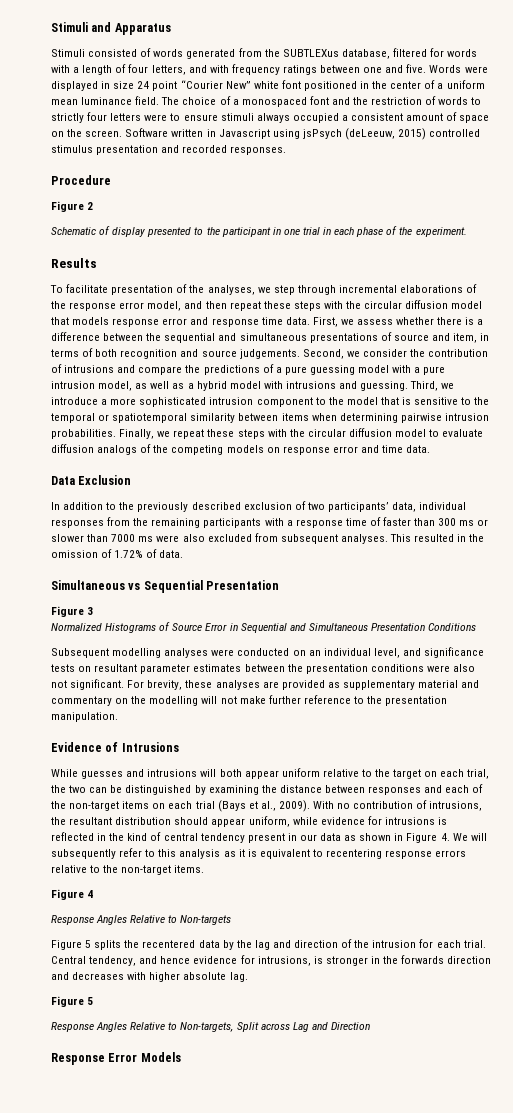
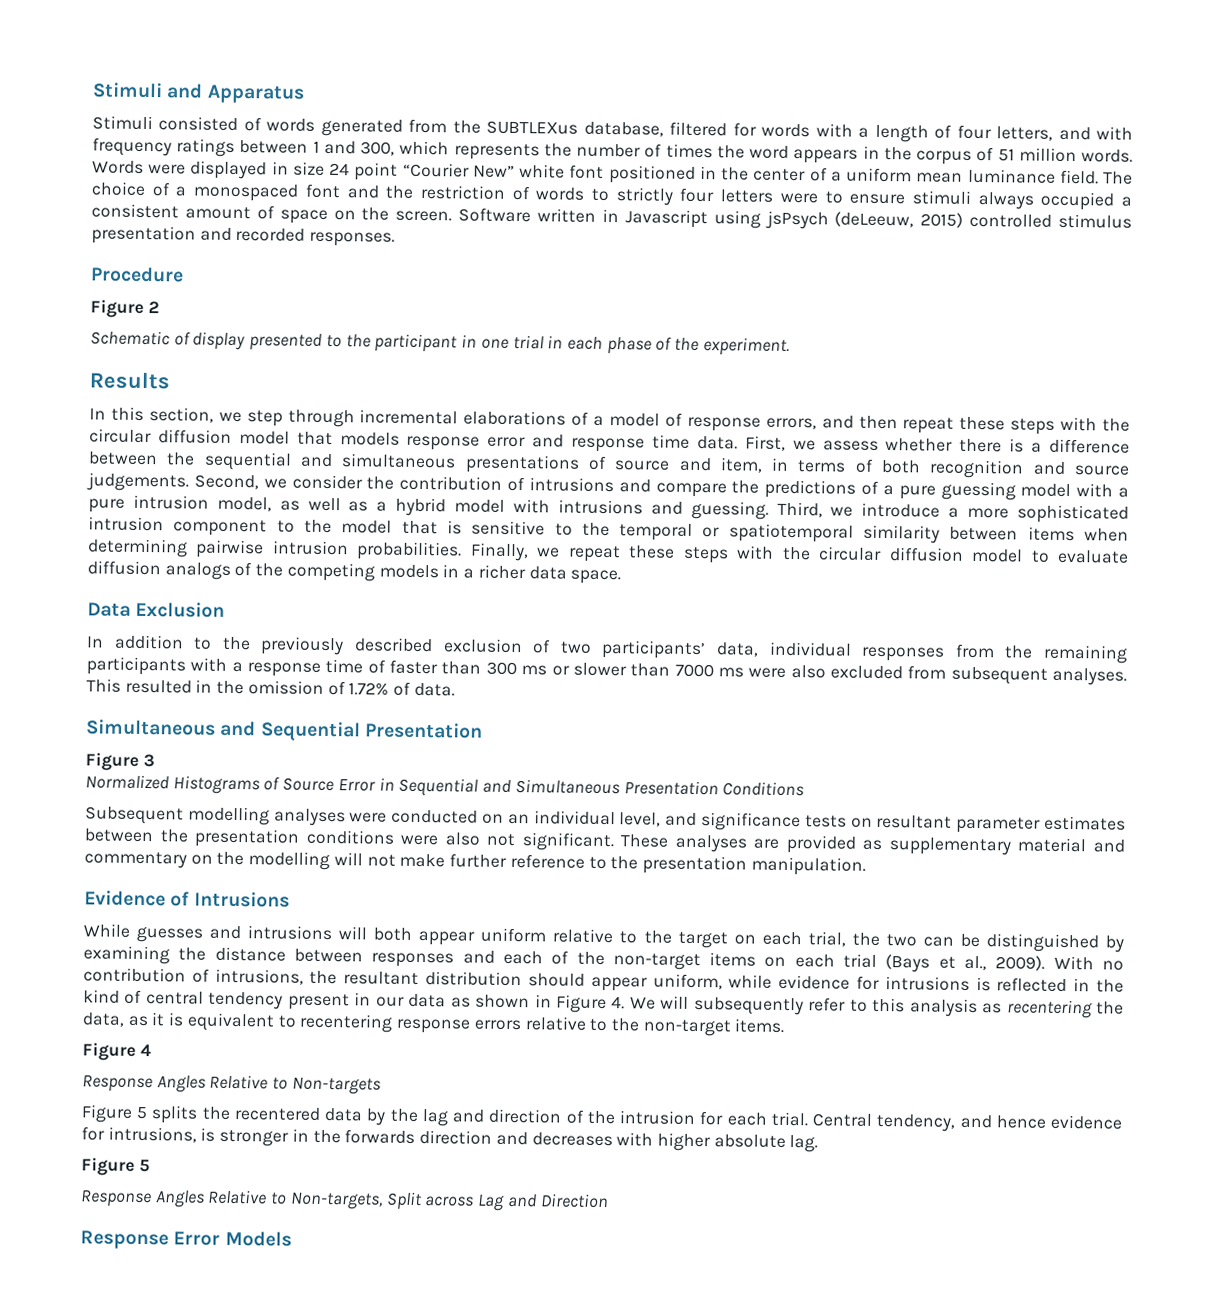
- Stimuli consisted of words generated from the SUBTLEXus database, filtered for words with a length of four letters, and with frequency ratings between one and five.
+ Stimuli consisted of words generated from the SUBTLEXus database, filtered for words with a length of four letters, and with frequency ratings between 1 and 300, which represents the number of times the word appears in the corpus of 51 million words.
- To facilitate presentation of the analyses, we step through incremental elaborations of the response error model, and then repeat these steps with the circular diffusion model that models response error and response time data.
+ In this section, we step through incremental elaborations of a model of response errors, and then repeat these steps with the circular diffusion model that models response error and response time data.
- Finally, we repeat these steps with the circular diffusion model to evaluate diffusion analogs of the competing models on response error and time data.
+ Finally, we repeat these steps with the circular diffusion model to evaluate diffusion analogs of the competing models in a richer data space.
- Simultaneous vs Sequential Presentation
+ Simultaneous and Sequential Presentation
- For brevity, these analyses are provided as supplementary material and commentary on the modelling will not make further reference to the presentation manipulation.
+ These analyses are provided as supplementary material and commentary on the modelling will not make further reference to the presentation manipulation.
- With no contribution of intrusions, the resultant distribution should appear uniform, while evidence for intrusions is reflected in the kind of central tendency present in our data as shown in Figure 4. We will subsequently refer to this analysis as it is equivalent to recentering response errors relative to the non-target items.
+ With no contribution of intrusions, the resultant distribution should appear uniform, while evidence for intrusions is reflected in the kind of central tendency present in our data as shown in Figure 4. We will subsequently refer to this analysis as recentering the data, as it is equivalent to recentering response errors relative to the non-target items.

